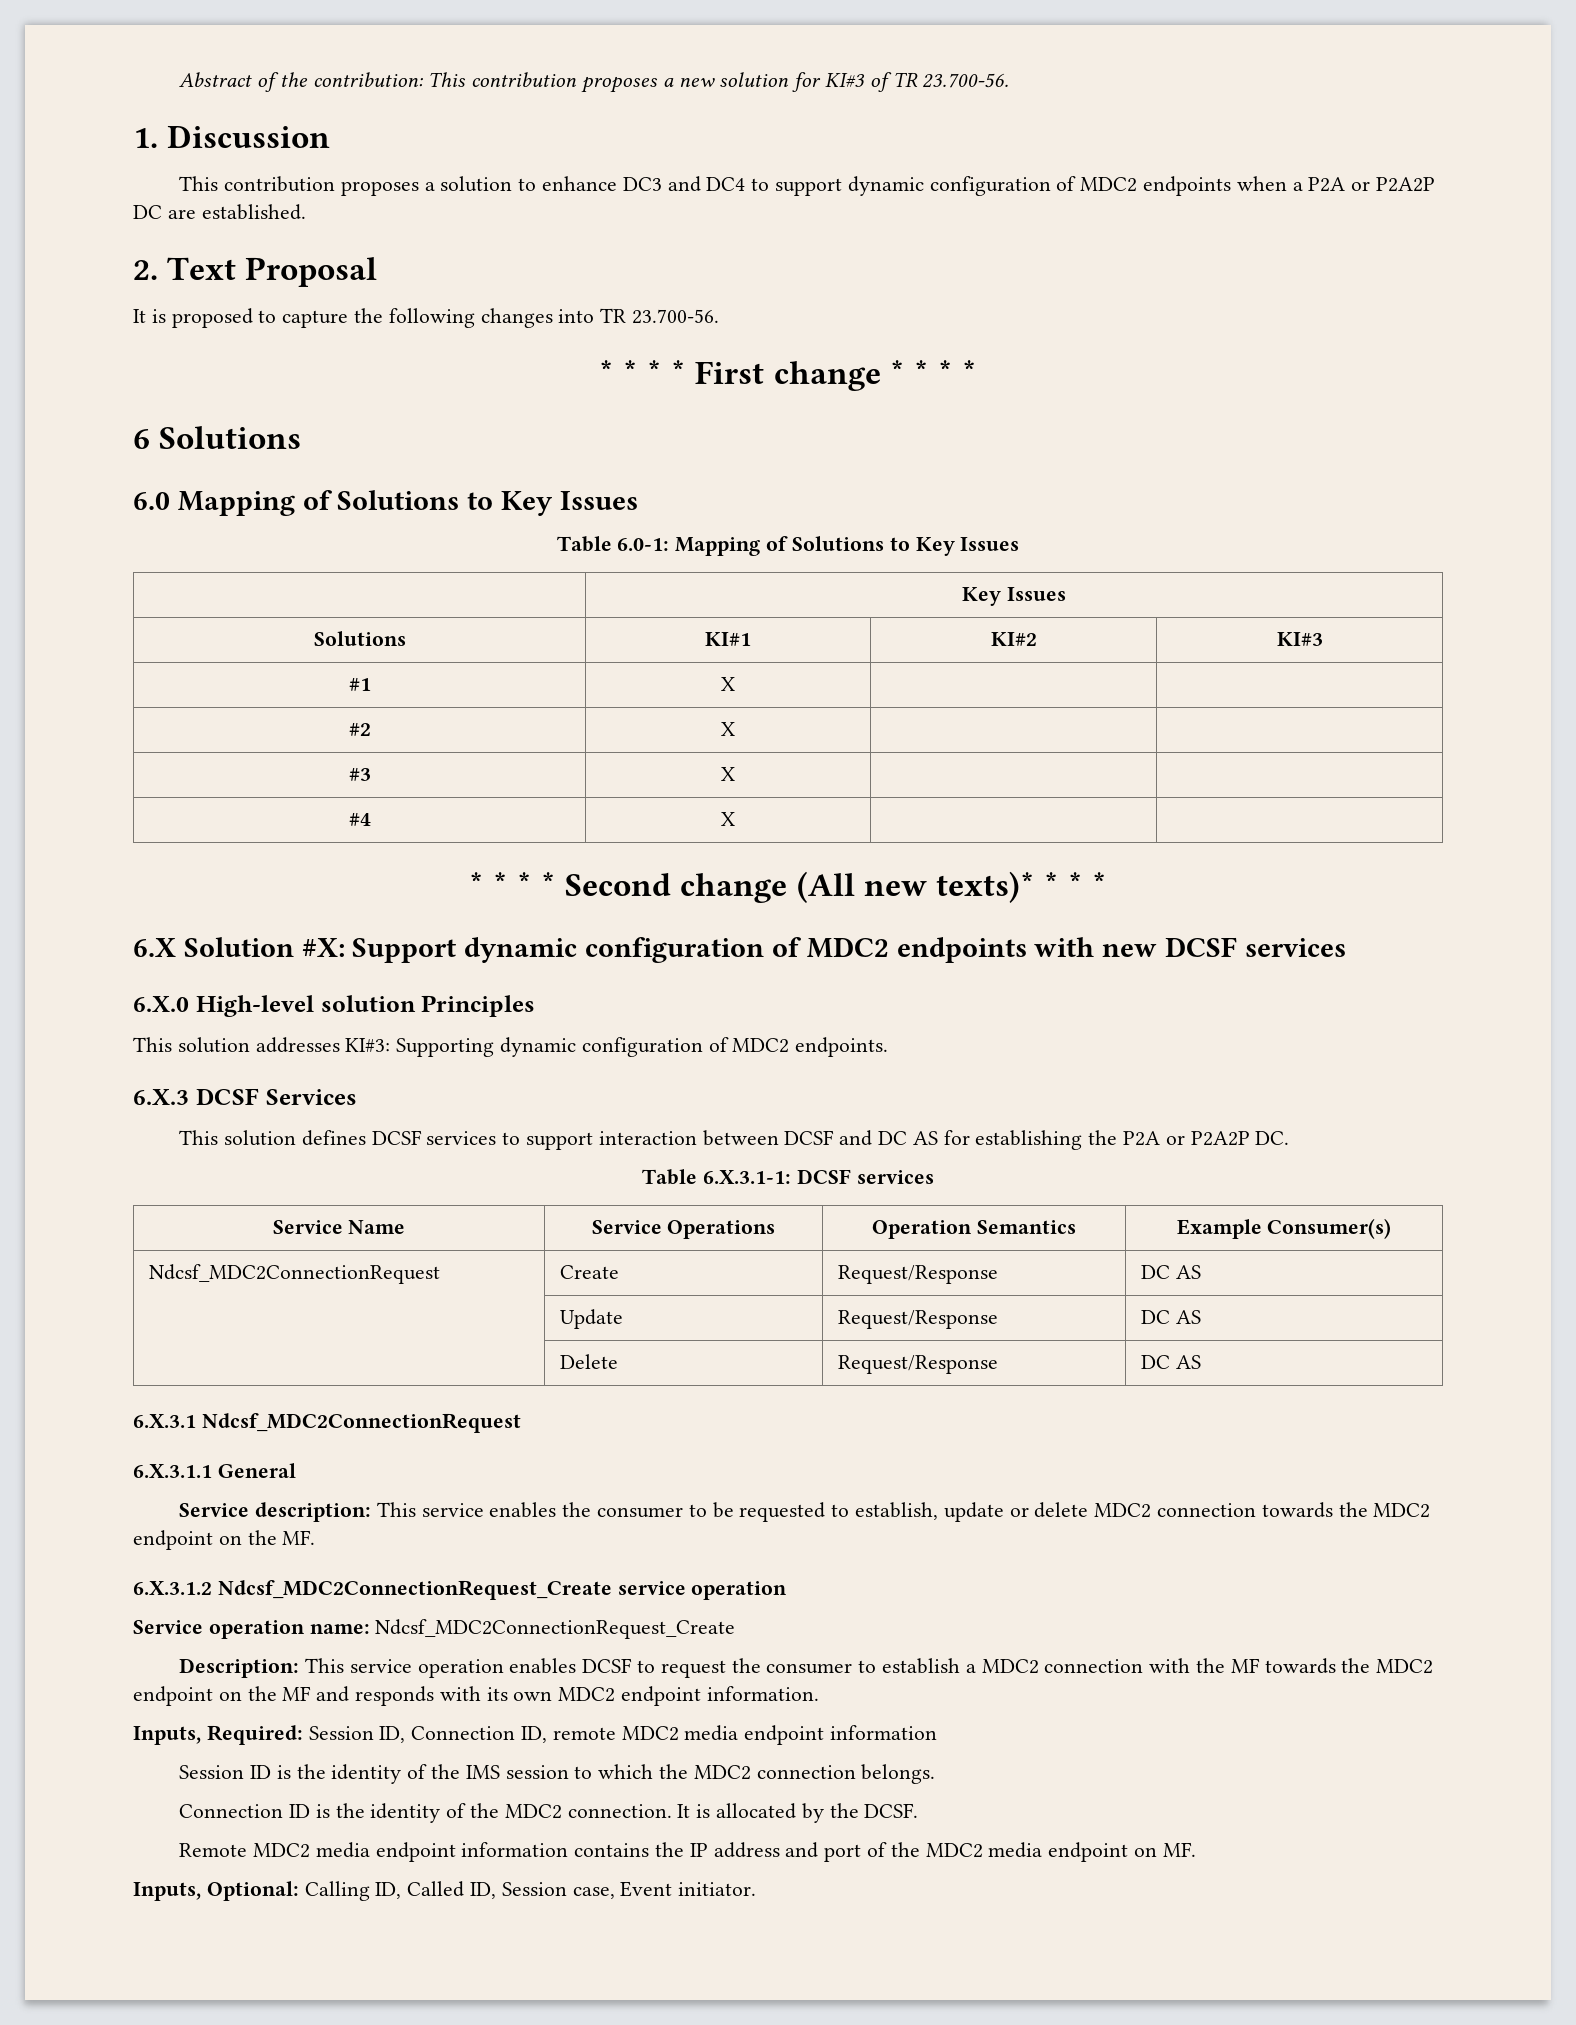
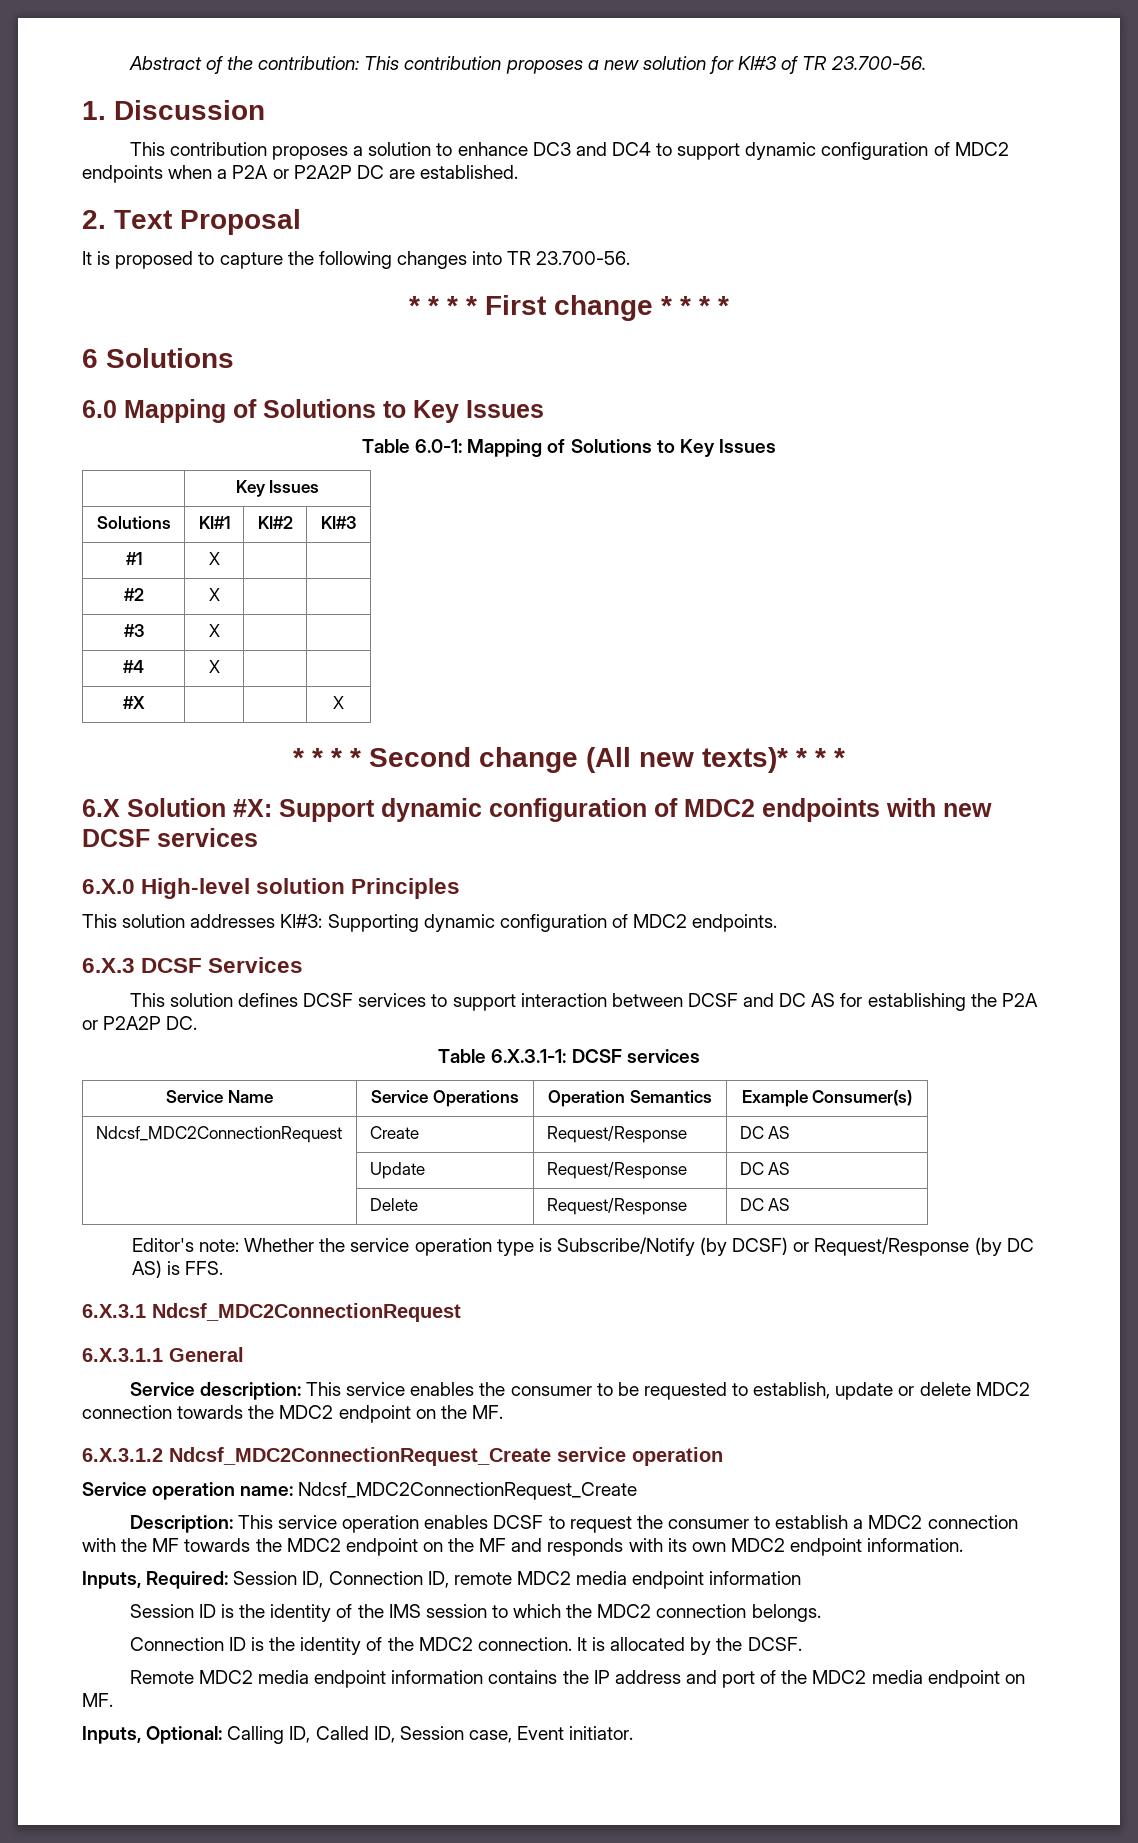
+ #X | | | X
+ Editor's note: Whether the service operation type is Subscribe/Notify (by DCSF) or Request/Response (by DC AS) is FFS.

